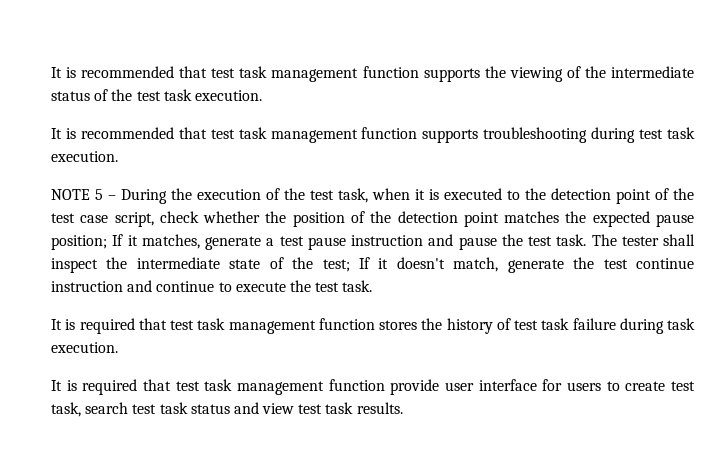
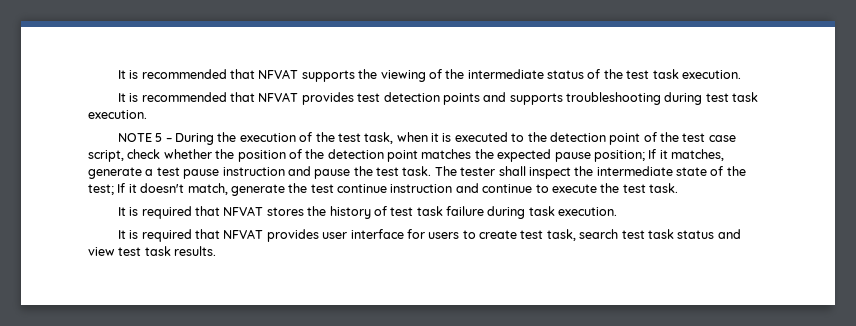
- It is recommended that test task management function supports the viewing of the intermediate status of the test task execution.
+ It is recommended that NFVAT supports the viewing of the intermediate status of the test task execution.
- It is recommended that test task management function supports troubleshooting during test task execution.
+ It is recommended that NFVAT provides test detection points and supports troubleshooting during test task execution.
- It is required that test task management function stores the history of test task failure during task execution.
+ It is required that NFVAT stores the history of test task failure during task execution.
- It is required that test task management function provide user interface for users to create test task, search test task status and view test task results.
+ It is required that NFVAT provides user interface for users to create test task, search test task status and view test task results.

